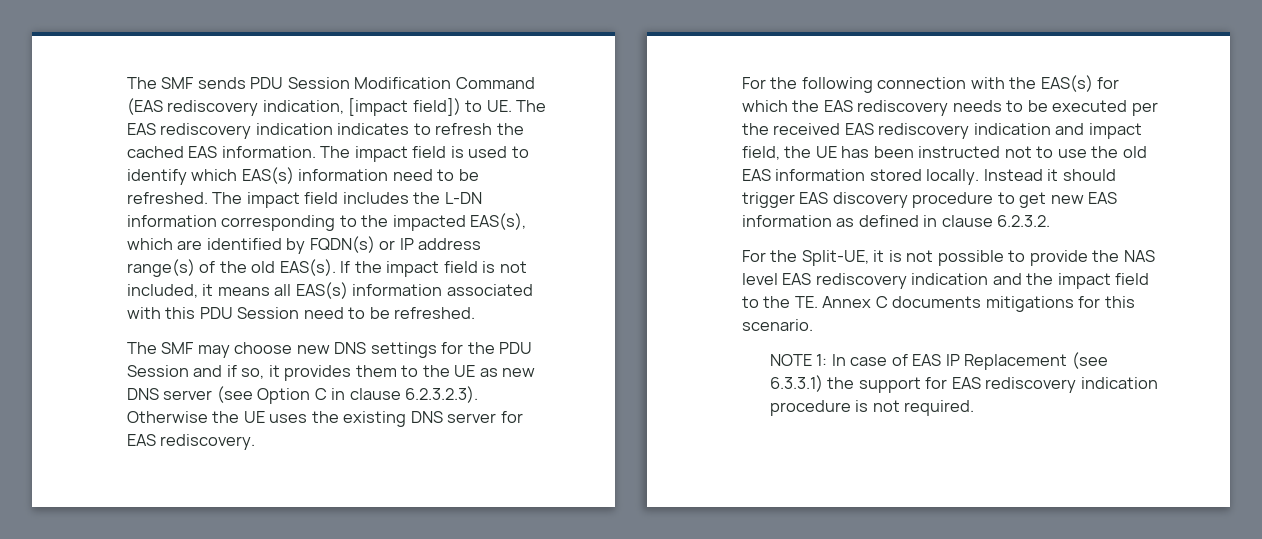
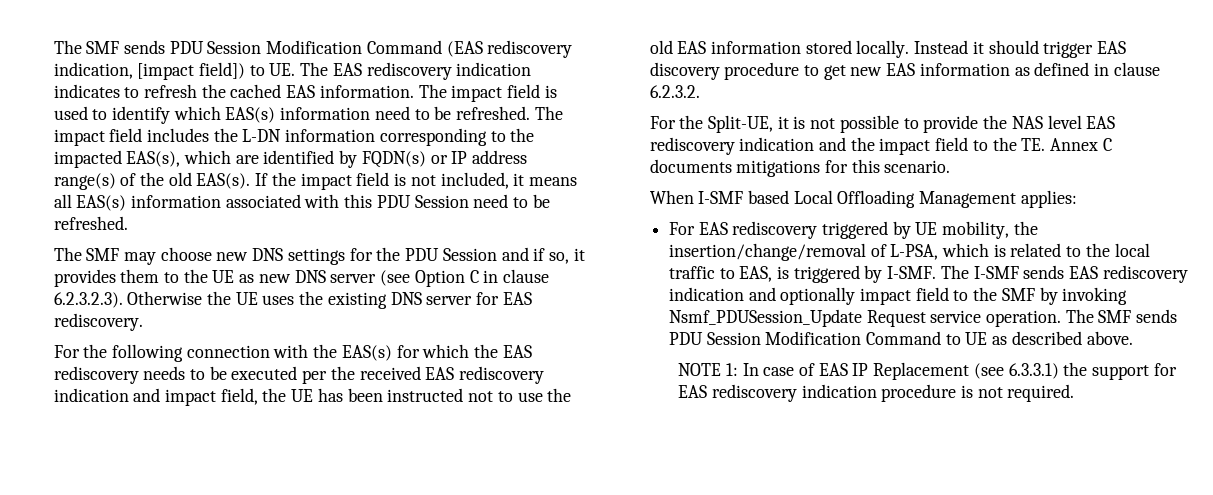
+ When I-SMF based Local Offloading Management applies:
+ For EAS rediscovery triggered by UE mobility, the insertion/change/removal of L-PSA, which is related to the local traffic to EAS, is triggered by I-SMF. The I-SMF sends EAS rediscovery indication and optionally impact field to the SMF by invoking Nsmf_PDUSession_Update Request service operation. The SMF sends PDU Session Modification Command to UE as described above.

